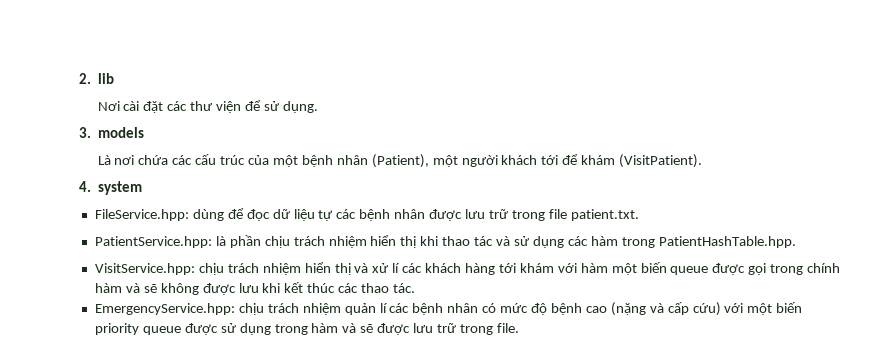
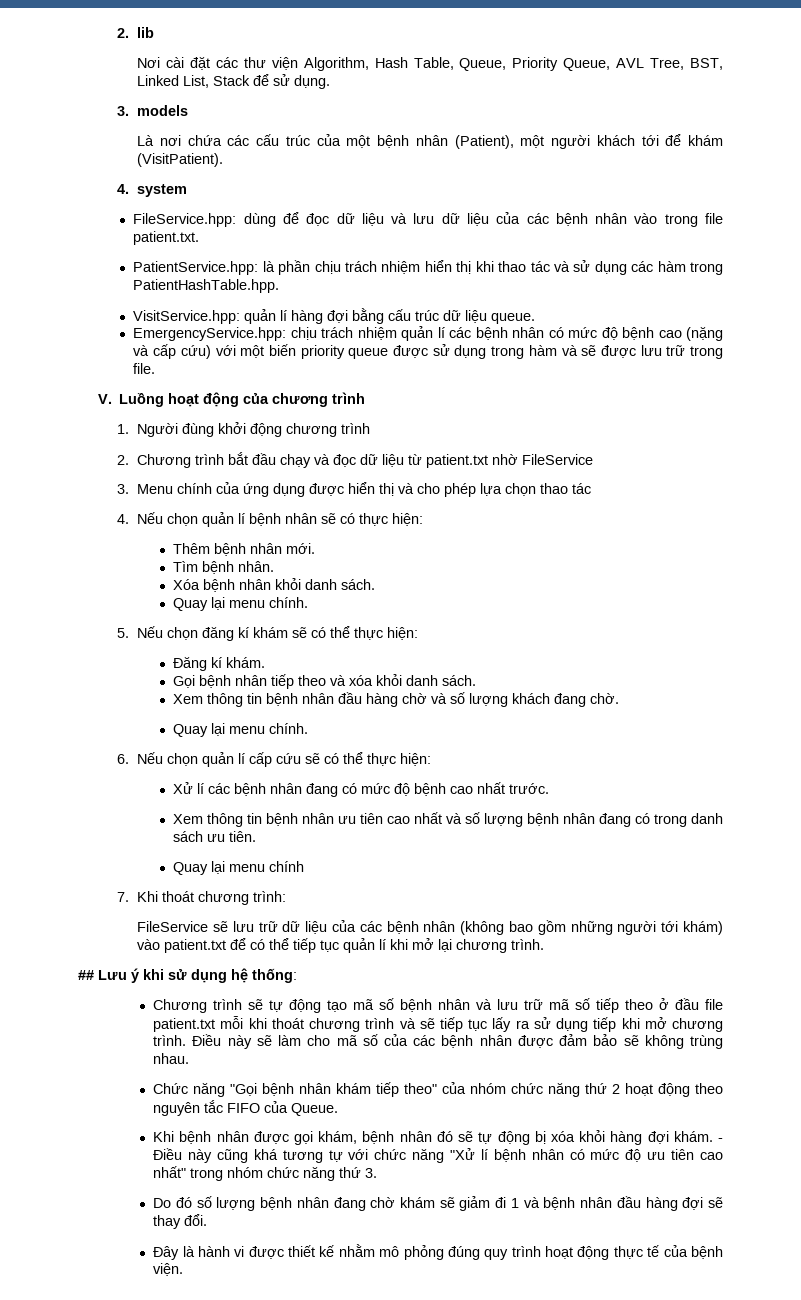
- Nơi cài đặt các thư viện để sử dụng.
+ Nơi cài đặt các thư viện Algorithm, Hash Table, Queue, Priority Queue, AVL Tree, BST, Linked List, Stack để sử dụng.
- FileService.hpp: dùng để đọc dữ liệu tự các bệnh nhân được lưu trữ trong file patient.txt.
+ FileService.hpp: dùng để đọc dữ liệu và lưu dữ liệu của các bệnh nhân vào trong file patient.txt.
- VisitService.hpp: chịu trách nhiệm hiển thị và xử lí các khách hàng tới khám với hàm một biến queue được gọi trong chính hàm và sẽ không được lưu khi kết thúc các thao tác.
+ VisitService.hpp: quản lí hàng đợi bằng cấu trúc dữ liệu queue.
+ V. Luồng hoạt động của chương trình
+ 1. Người đùng khởi động chương trình
+ 2. Chương trình bắt đầu chạy và đọc dữ liệu từ patient.txt nhờ FileService
+ 3. Menu chính của ứng dụng được hiển thị và cho phép lựa chọn thao tác
+ 4. Nếu chọn quản lí bệnh nhân sẽ có thực hiện:
+ Thêm bệnh nhân mới.
+ Tìm bệnh nhân.
+ Xóa bệnh nhân khỏi danh sách.
+ Quay lại menu chính.
+ 5. Nếu chọn đăng kí khám sẽ có thể thực hiện:
+ Đăng kí khám.
+ Gọi bệnh nhân tiếp theo và xóa khỏi danh sách.
+ Xem thông tin bệnh nhân đầu hàng chờ và số lượng khách đang chờ.
+ Quay lại menu chính.
+ 6. Nếu chọn quản lí cấp cứu sẽ có thể thực hiện:
+ Xử lí các bệnh nhân đang có mức độ bệnh cao nhất trước.
+ Xem thông tin bệnh nhân ưu tiên cao nhất và số lượng bệnh nhân đang có trong danh sách ưu tiên.
+ Quay lại menu chính
+ 7. Khi thoát chương trình:
+ FileService sẽ lưu trữ dữ liệu của các bệnh nhân (không bao gồm những người tới khám) vào patient.txt để có thể tiếp tục quản lí khi mở lại chương trình.
+ ## Lưu ý khi sử dụng hệ thống:
+ Chương trình sẽ tự động tạo mã số bệnh nhân và lưu trữ mã số tiếp theo ở đầu file patient.txt mỗi khi thoát chương trình và sẽ tiếp tục lấy ra sử dụng tiếp khi mở chương trình. Điều này sẽ làm cho mã số của các bệnh nhân được đảm bảo sẽ không trùng nhau.
+ Chức năng "Gọi bệnh nhân khám tiếp theo" của nhóm chức năng thứ 2 hoạt động theo nguyên tắc FIFO của Queue.
+ Khi bệnh nhân được gọi khám, bệnh nhân đó sẽ tự động bị xóa khỏi hàng đợi khám. - Điều này cũng khá tương tự với chức năng "Xử lí bệnh nhân có mức độ ưu tiên cao nhất" trong nhóm chức năng thứ 3.
+ Do đó số lượng bệnh nhân đang chờ khám sẽ giảm đi 1 và bệnh nhân đầu hàng đợi sẽ thay đổi.
+ Đây là hành vi được thiết kế nhằm mô phỏng đúng quy trình hoạt động thực tế của bệnh viện.

